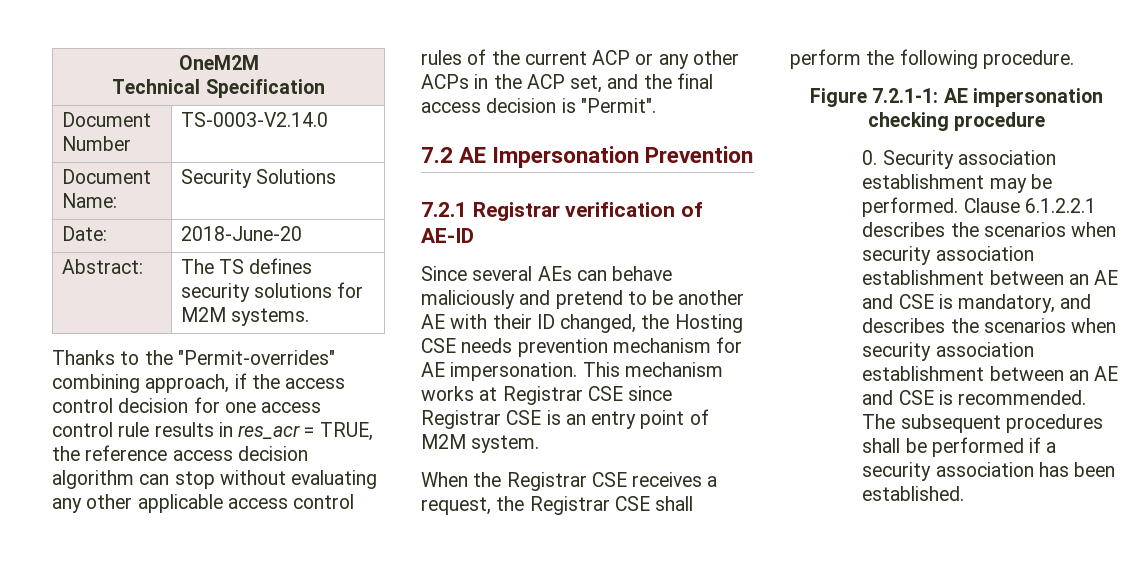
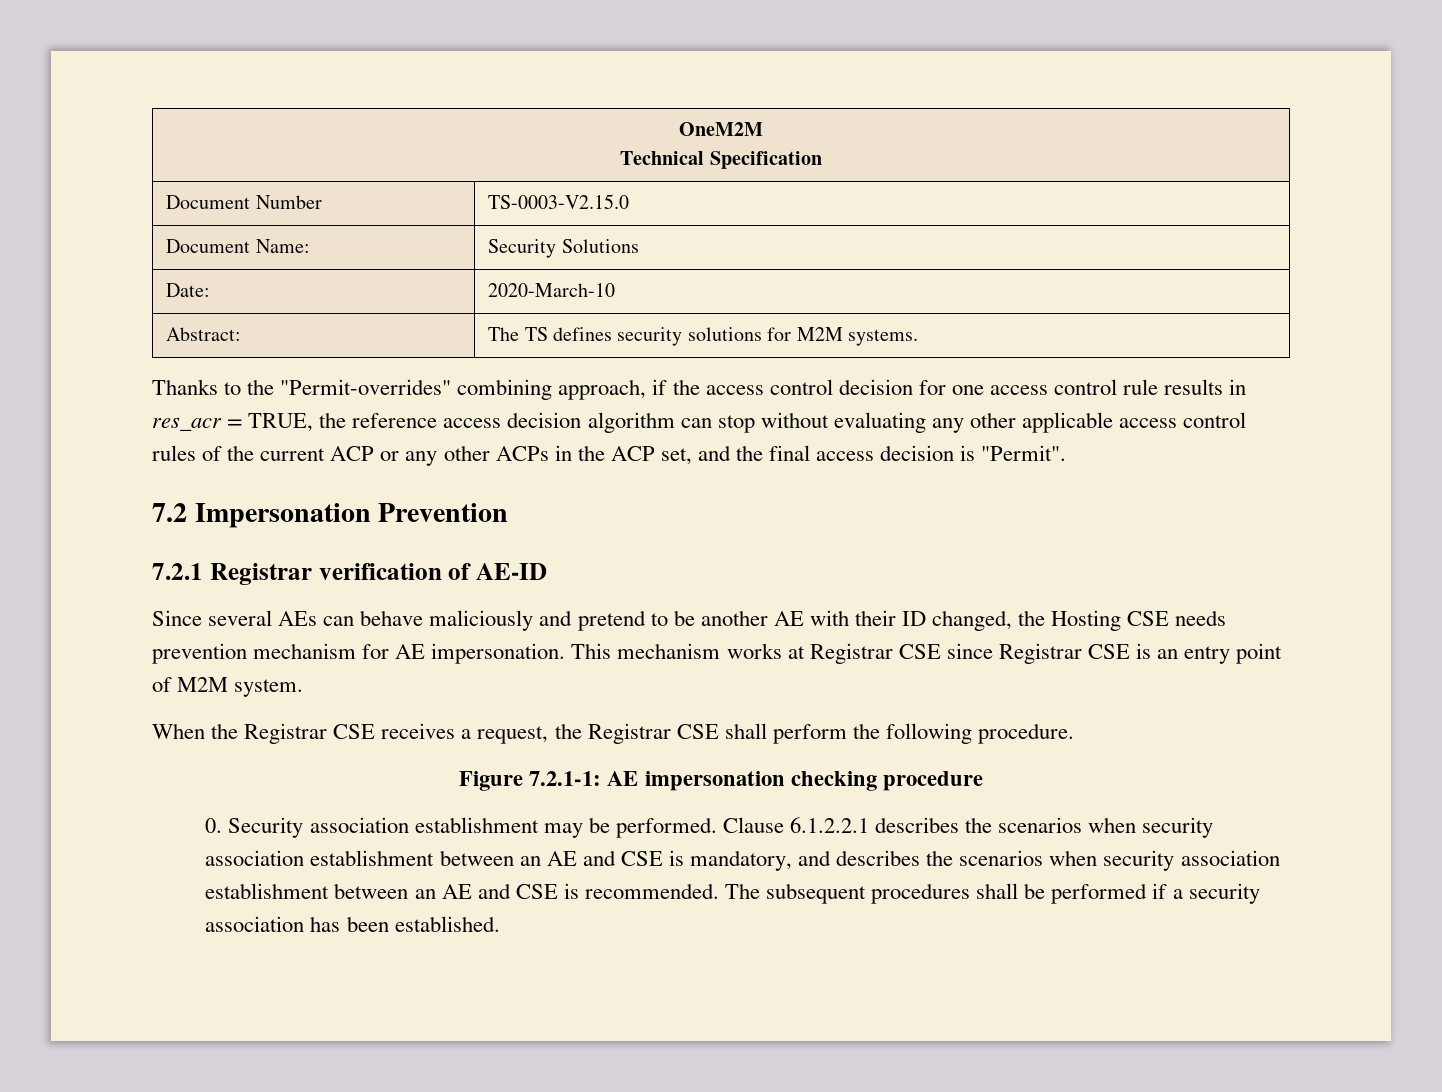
- Document Number | TS-0003-V2.14.0
+ Document Number | TS-0003-V2.15.0
- Date: | 2018-June-20
+ Date: | 2020-March-10
- 7.2 AE Impersonation Prevention
+ 7.2 Impersonation Prevention

